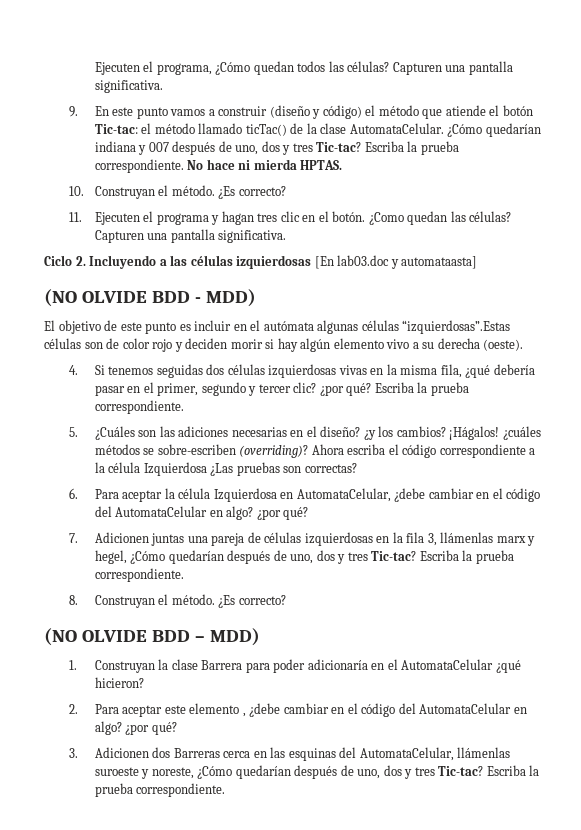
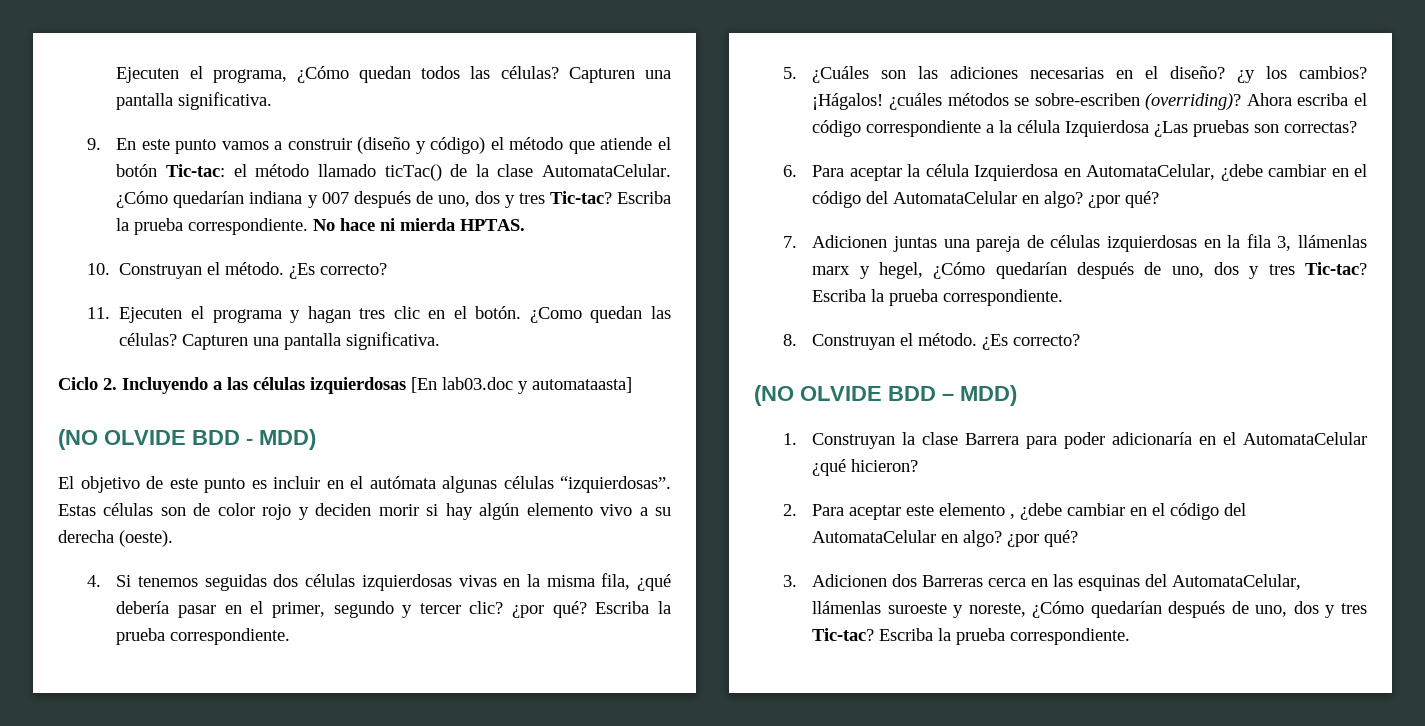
- El objetivo de este punto es incluir en el autómata algunas células “izquierdosas”.Estas células son de color rojo y deciden morir si hay algún elemento vivo a su derecha (oeste).
+ El objetivo de este punto es incluir en el autómata algunas células “izquierdosas”. Estas células son de color rojo y deciden morir si hay algún elemento vivo a su derecha (oeste).

